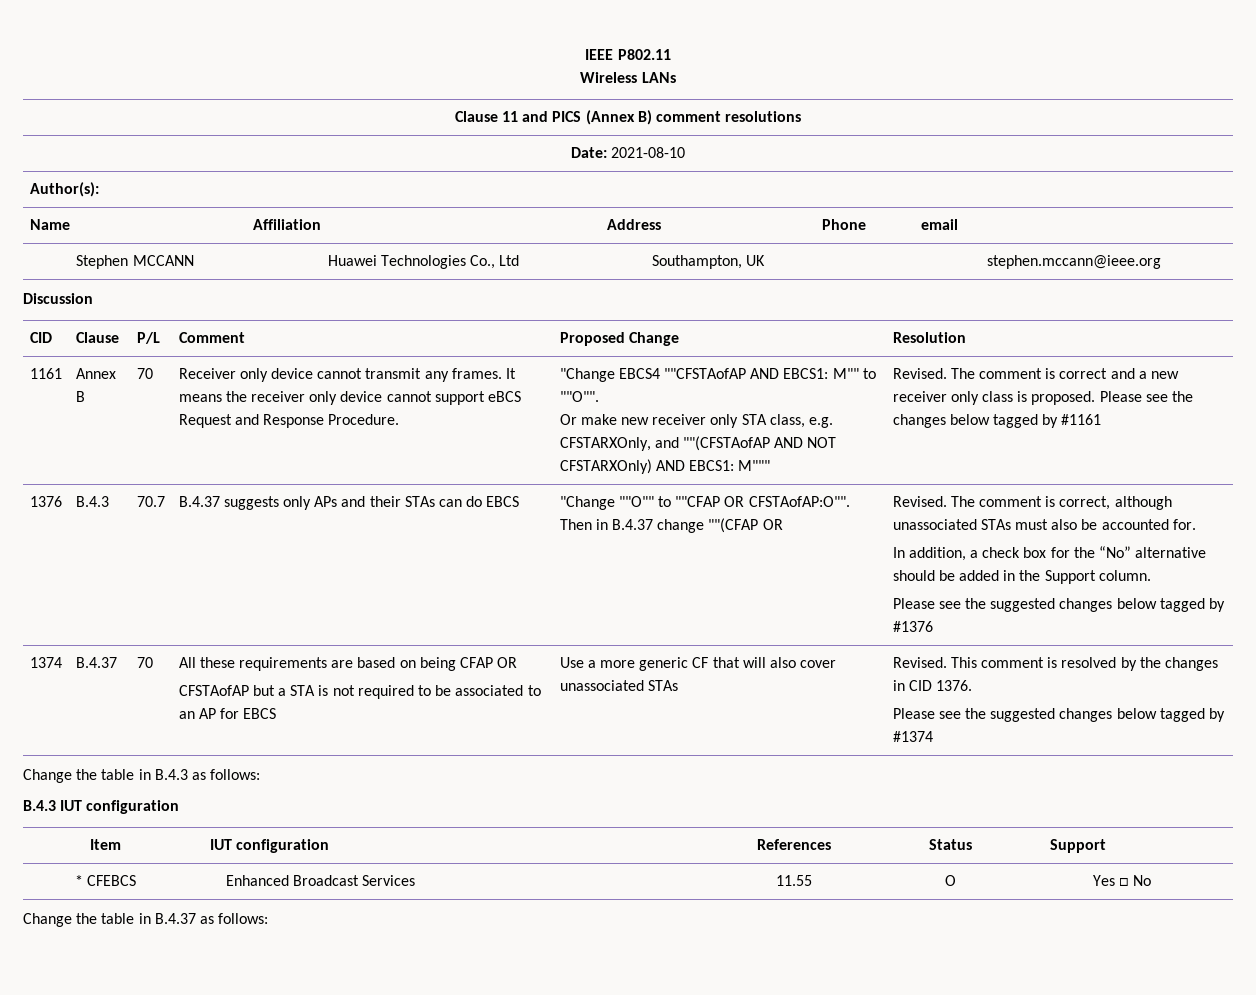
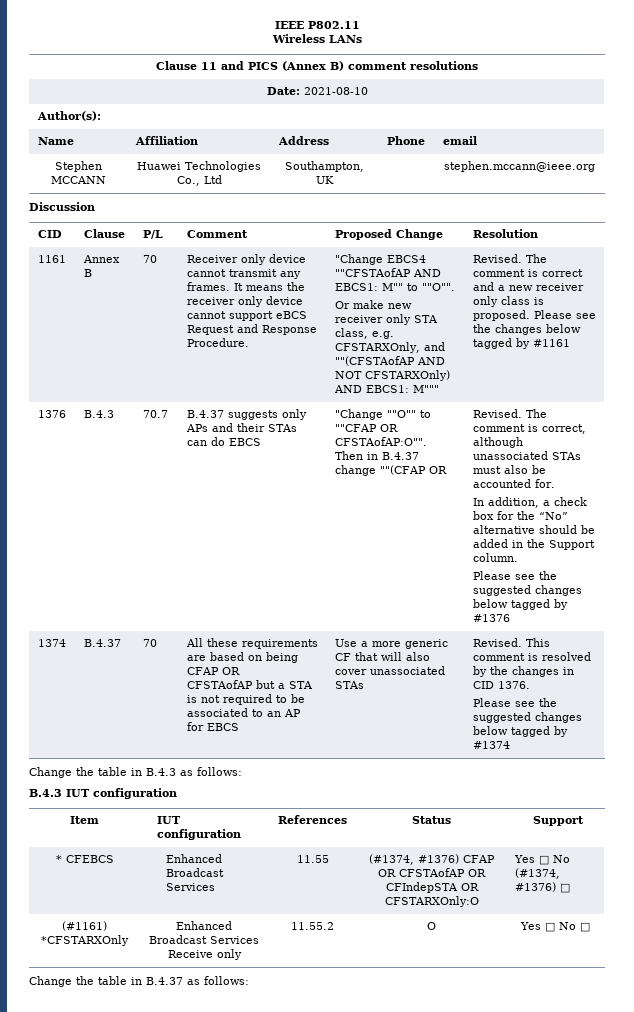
- * CFEBCS | Enhanced Broadcast Services | 11.55 | O | Yes □ No
+ * CFEBCS | Enhanced Broadcast Services | 11.55 | (#1374, #1376) CFAP OR CFSTAofAP OR CFIndepSTA OR CFSTARXOnly:O | Yes □ No (#1374, #1376) □
+ (#1161) *CFSTARXOnly | Enhanced Broadcast Services Receive only | 11.55.2 | O | Yes □ No □

